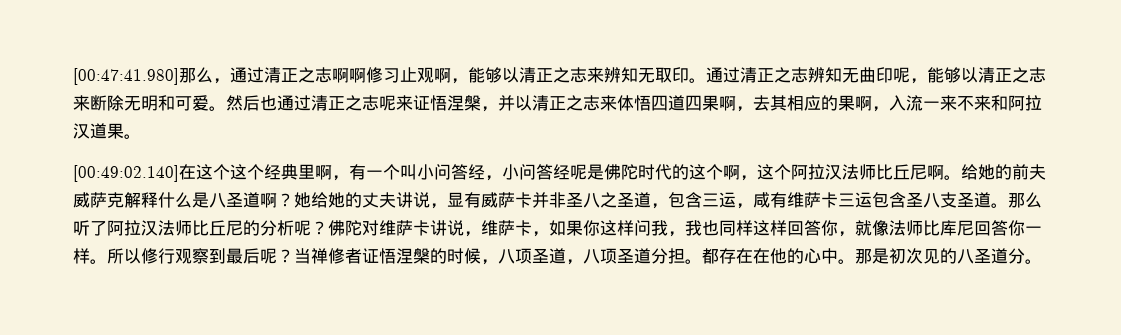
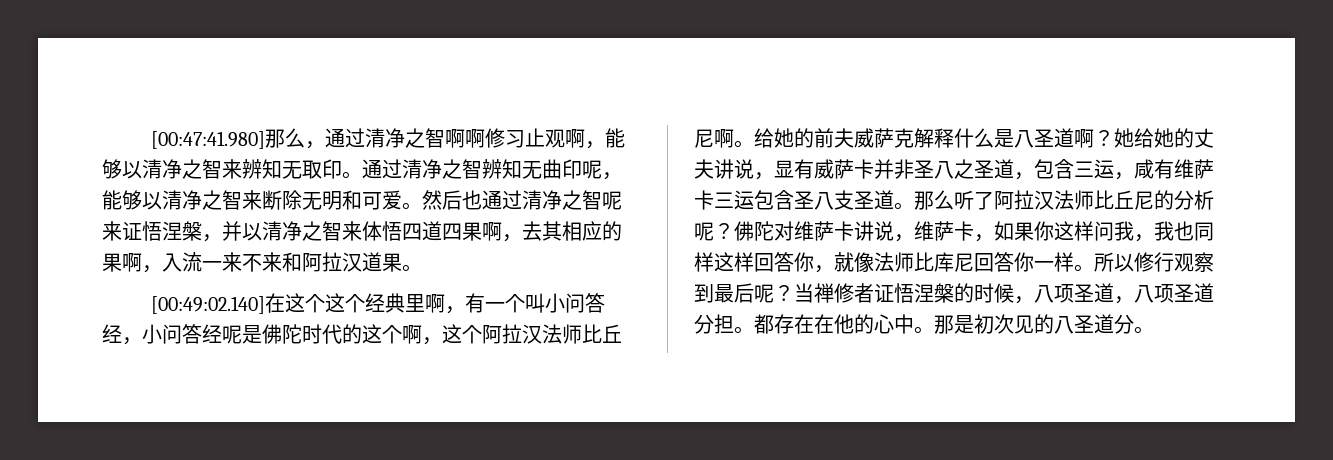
- [00:47:41.980]那么，通过清正之志啊啊修习止观啊，能够以清正之志来辨知无取印。
+ [00:47:41.980]那么，通过清净之智啊啊修习止观啊，能够以清净之智来辨知无取印。
- 通过清正之志辨知无曲印呢，能够以清正之志来断除无明和可爱。
+ 通过清净之智辨知无曲印呢，能够以清净之智来断除无明和可爱。
- 然后也通过清正之志呢来证悟涅槃，并以清正之志来体悟四道四果啊，去其相应的果啊，入流一来不来和阿拉汉道果。
+ 然后也通过清净之智呢来证悟涅槃，并以清净之智来体悟四道四果啊，去其相应的果啊，入流一来不来和阿拉汉道果。

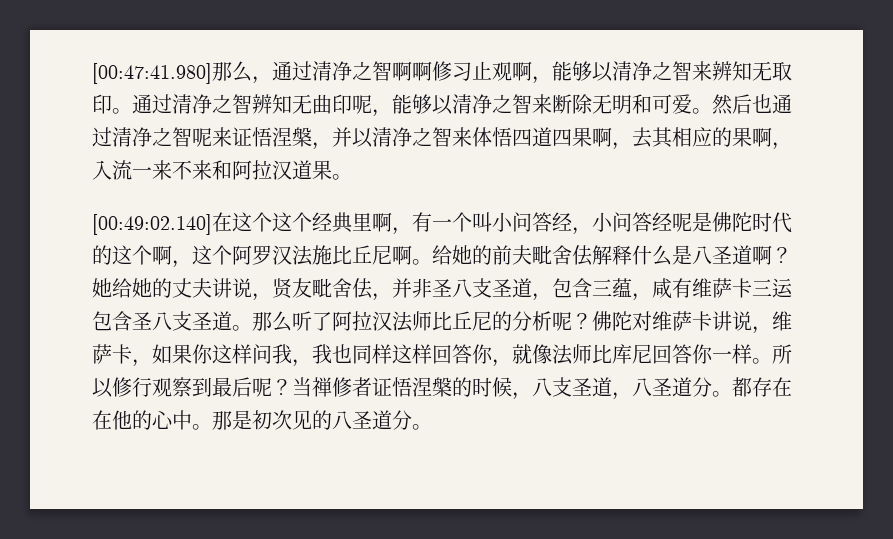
- [00:49:02.140]在这个这个经典里啊，有一个叫小问答经，小问答经呢是佛陀时代的这个啊，这个阿拉汉法师比丘尼啊。
+ [00:49:02.140]在这个这个经典里啊，有一个叫小问答经，小问答经呢是佛陀时代的这个啊，这个阿罗汉法施比丘尼啊。
- 给她的前夫威萨克解释什么是八圣道啊？
+ 给她的前夫毗舍佉解释什么是八圣道啊？
- 她给她的丈夫讲说，显有威萨卡并非圣八之圣道，包含三运，咸有维萨卡三运包含圣八支圣道。
+ 她给她的丈夫讲说，贤友毗舍佉，并非圣八支圣道，包含三蕴，咸有维萨卡三运包含圣八支圣道。
- 当禅修者证悟涅槃的时候，八项圣道，八项圣道分担。
+ 当禅修者证悟涅槃的时候，八支圣道，八圣道分。

